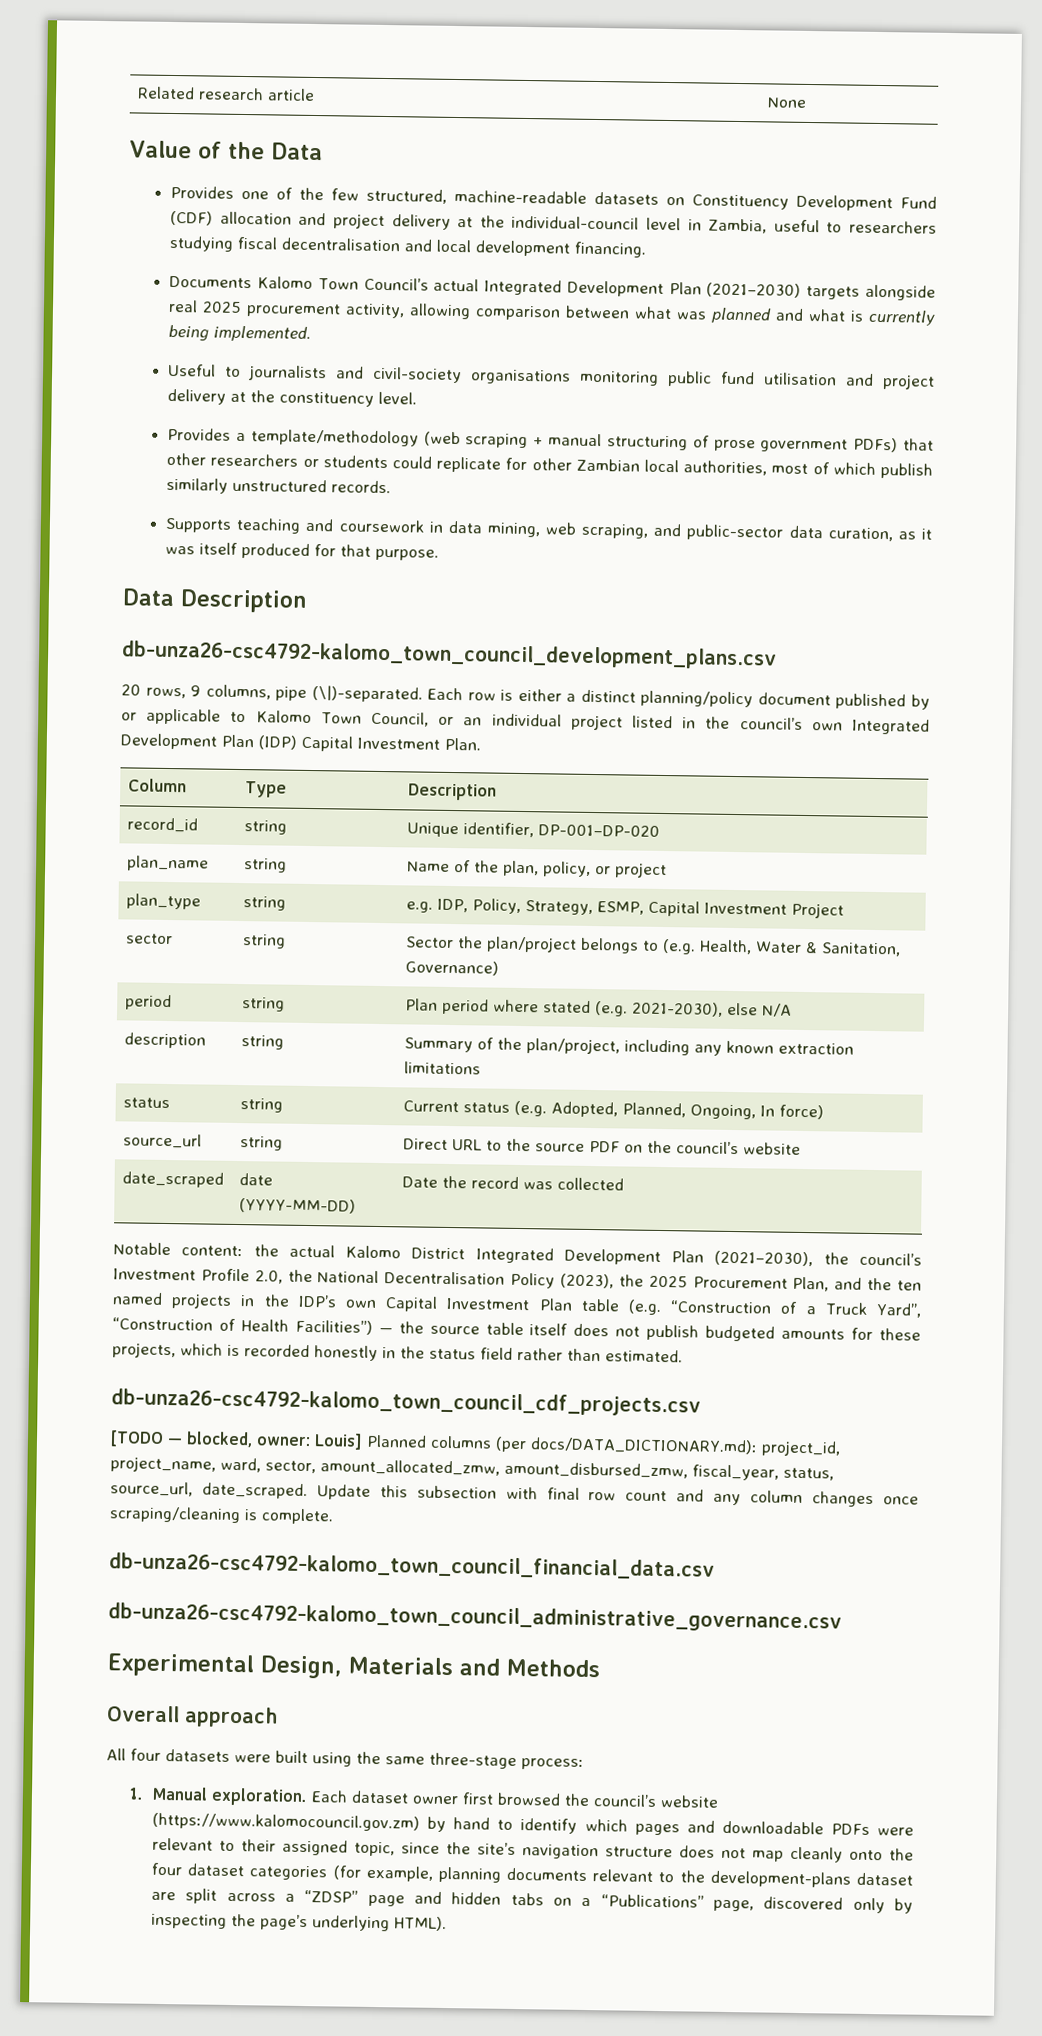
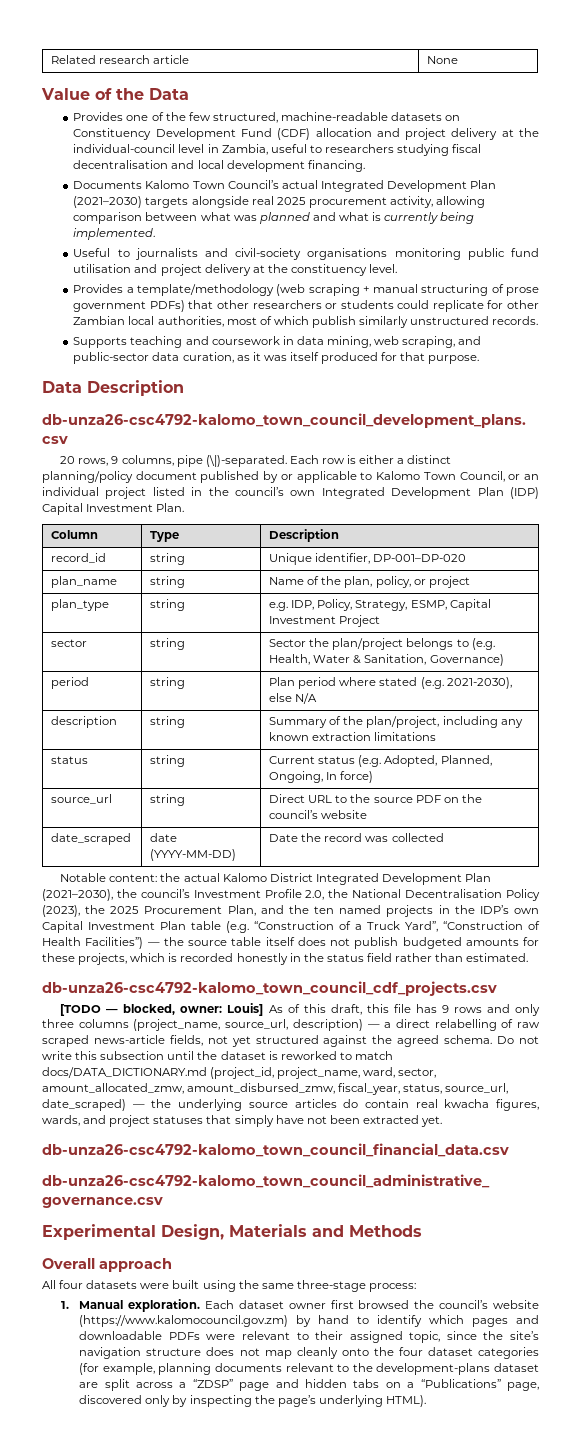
- [TODO — blocked, owner: Louis] Planned columns (per docs/DATA_DICTIONARY.md): project_id, project_name, ward, sector, amount_allocated_zmw, amount_disbursed_zmw, fiscal_year, status, source_url, date_scraped. Update this subsection with final row count and any column changes once scraping/cleaning is complete.
+ [TODO — blocked, owner: Louis] As of this draft, this file has 9 rows and only three columns (project_name, source_url, description) — a direct relabelling of raw scraped news-article fields, not yet structured against the agreed schema. Do not write this subsection until the dataset is reworked to match docs/DATA_DICTIONARY.md (project_id, project_name, ward, sector, amount_allocated_zmw, amount_disbursed_zmw, fiscal_year, status, source_url, date_scraped) — the underlying source articles do contain real kwacha figures, wards, and project statuses that simply have not been extracted yet.

